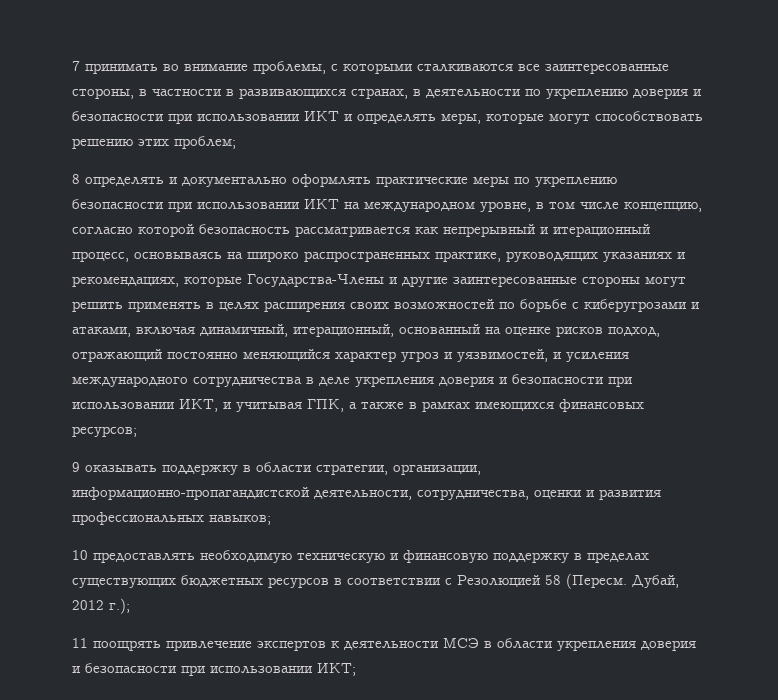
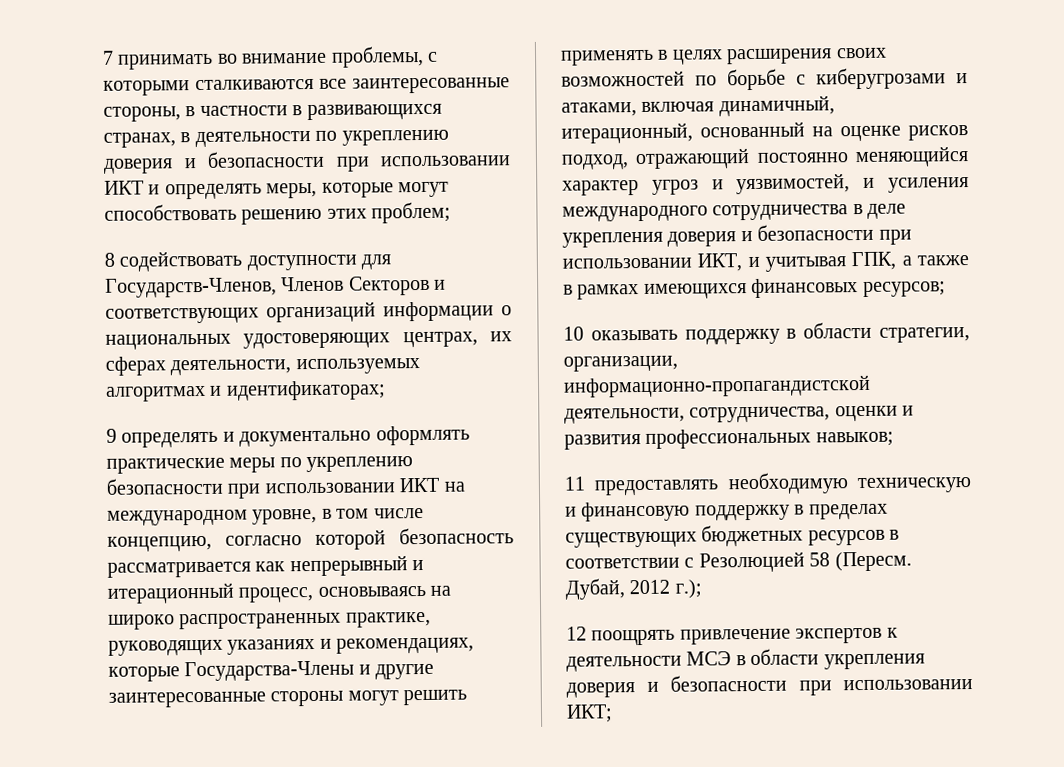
- 8 определять и документально оформлять практические меры по укреплению безопасности при использовании ИКТ на международном уровне, в том числе концепцию, согласно которой безопасность рассматривается как непрерывный и итерационный процесс, основываясь на широко распространенных практике, руководящих указаниях и рекомендациях, которые Государства-Члены и другие заинтересованные стороны могут решить применять в целях расширения своих возможностей по борьбе с киберугрозами и атаками, включая динамичный, итерационный, основанный на оценке рисков подход, отражающий постоянно меняющийся характер угроз и уязвимостей, и усиления международного сотрудничества в деле укрепления доверия и безопасности при использовании ИКТ, и учитывая ГПК, а также в рамках имеющихся финансовых ресурсов;
+ 8 содействовать доступности для Государств-Членов, Членов Секторов и соответствующих организаций информации о национальных удостоверяющих центрах, их сферах деятельности, используемых алгоритмах и идентификаторах;
+ 9 определять и документально оформлять практические меры по укреплению безопасности при использовании ИКТ на международном уровне, в том числе концепцию, согласно которой безопасность рассматривается как непрерывный и итерационный процесс, основываясь на широко распространенных практике, руководящих указаниях и рекомендациях, которые Государства-Члены и другие заинтересованные стороны могут решить применять в целях расширения своих возможностей по борьбе с киберугрозами и атаками, включая динамичный, итерационный, основанный на оценке рисков подход, отражающий постоянно меняющийся характер угроз и уязвимостей, и усиления международного сотрудничества в деле укрепления доверия и безопасности при использовании ИКТ, и учитывая ГПК, а также в рамках имеющихся финансовых ресурсов;
- 9 оказывать поддержку в области стратегии, организации, информационно-пропагандистской деятельности, сотрудничества, оценки и развития профессиональных навыков;
+ 10 оказывать поддержку в области стратегии, организации, информационно-пропагандистской деятельности, сотрудничества, оценки и развития профессиональных навыков;
- 10 предоставлять необходимую техническую и финансовую поддержку в пределах существующих бюджетных ресурсов в соответствии с Резолюцией 58 (Пересм.
+ 11 предоставлять необходимую техническую и финансовую поддержку в пределах существующих бюджетных ресурсов в соответствии с Резолюцией 58 (Пересм.
- 11 поощрять привлечение экспертов к деятельности МСЭ в области укрепления доверия и безопасности при использовании ИКТ;
+ 12 поощрять привлечение экспертов к деятельности МСЭ в области укрепления доверия и безопасности при использовании ИКТ;

